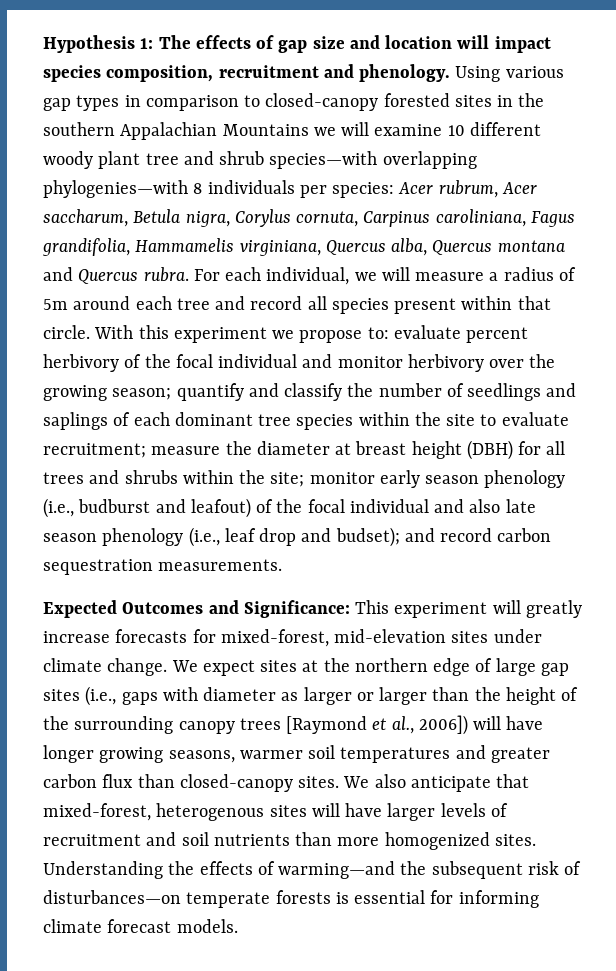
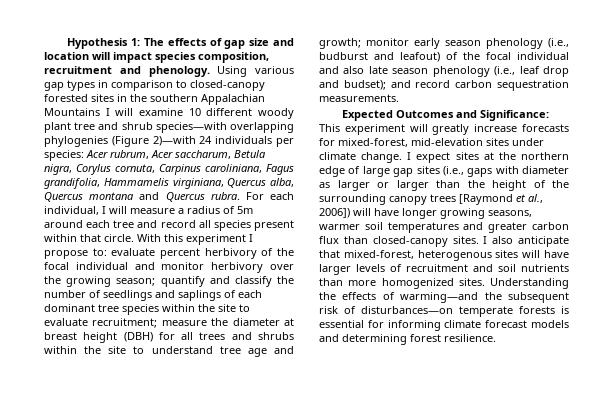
- Using various gap types in comparison to closed-canopy forested sites in the southern Appalachian Mountains we will examine 10 different woody plant tree and shrub species—with overlapping phylogenies—with 8 individuals per species: Acer rubrum, Acer saccharum, Betula nigra, Corylus cornuta, Carpinus caroliniana, Fagus grandifolia, Hammamelis virginiana, Quercus alba, Quercus montana and Quercus rubra.
+ Using various gap types in comparison to closed-canopy forested sites in the southern Appalachian Mountains I will examine 10 different woody plant tree and shrub species—with overlapping phylogenies (Figure 2)—with 24 individuals per species: Acer rubrum, Acer saccharum, Betula nigra, Corylus cornuta, Carpinus caroliniana, Fagus grandifolia, Hammamelis virginiana, Quercus alba, Quercus montana and Quercus rubra.
- For each individual, we will measure a radius of 5m around each tree and record all species present within that circle.
+ For each individual, I will measure a radius of 5m around each tree and record all species present within that circle.
- With this experiment we propose to:
+ With this experiment I propose to:
- measure the diameter at breast height (DBH) for all trees and shrubs within the site;
+ measure the diameter at breast height (DBH) for all trees and shrubs within the site to understand tree age and growth;
- We expect sites at the northern edge of large gap sites (i.e., gaps with diameter as larger or larger than the height of the surrounding canopy trees [Raymond et al., 2006]) will have longer growing seasons, warmer soil temperatures and greater carbon flux than closed-canopy sites.
+ I expect sites at the northern edge of large gap sites (i.e., gaps with diameter as larger or larger than the height of the surrounding canopy trees [Raymond et al., 2006]) will have longer growing seasons, warmer soil temperatures and greater carbon flux than closed-canopy sites.
- We also anticipate that mixed-forest, heterogenous sites will have larger levels of recruitment and soil nutrients than more homogenized sites.
+ I also anticipate that mixed-forest, heterogenous sites will have larger levels of recruitment and soil nutrients than more homogenized sites.
- Understanding the effects of warming—and the subsequent risk of disturbances—on temperate forests is essential for informing climate forecast models.
+ Understanding the effects of warming—and the subsequent risk of disturbances—on temperate forests is essential for informing climate forecast models and determining forest resilience.

